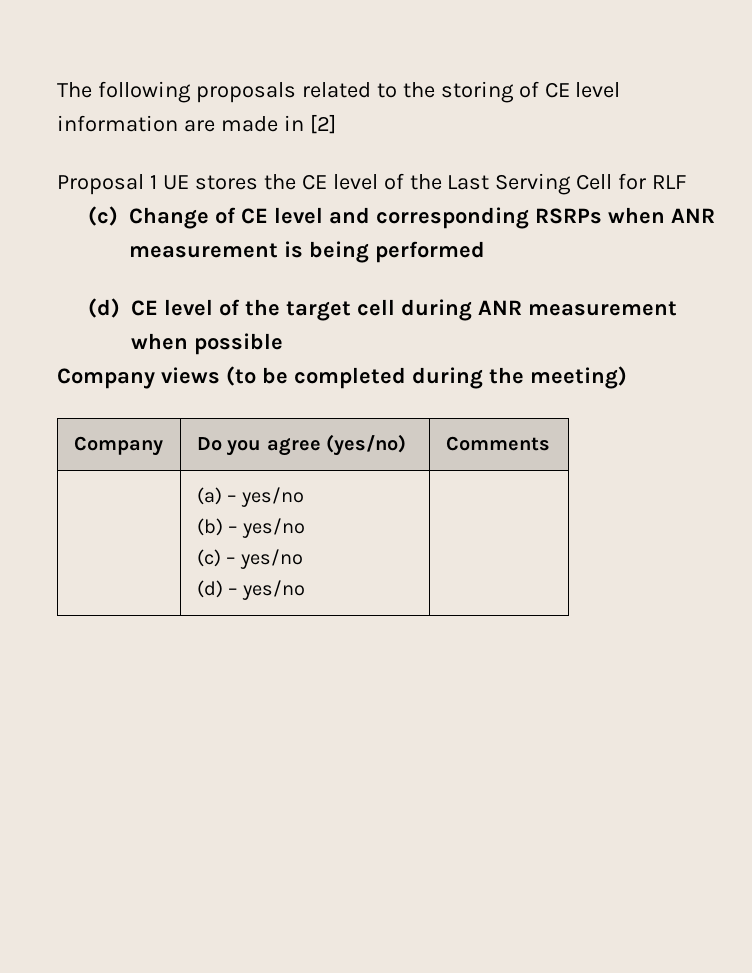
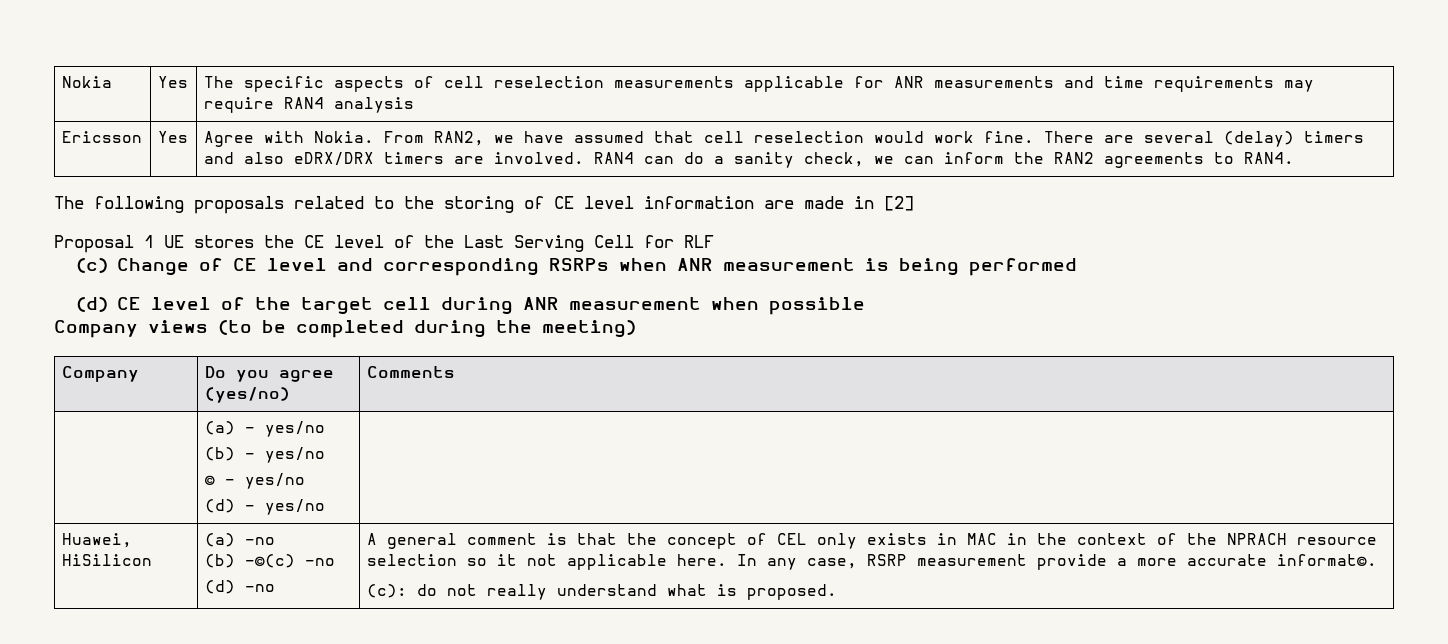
+ Nokia | Yes | The specific aspects of cell reselection measurements applicable for ANR measurements and time requirements may require RAN4 analysis
+ Ericsson | Yes | Agree with Nokia. From RAN2, we have assumed that cell reselection would work fine. There are several (delay) timers and also eDRX/DRX timers are involved. RAN4 can do a sanity check, we can inform the RAN2 agreements to RAN4.
  | (a) – yes/no
  (b) – yes/no
- (c) – yes/no
+ © – yes/no
+ Huawei, HiSilicon | (a) –no
+ (b) –©(c) –no
+ (d) –no | A general comment is that the concept of CEL only exists in MAC in the context of the NPRACH resource selection so it not applicable here. In any case, RSRP measurement provide a more accurate informat©.
+ (c): do not really understand what is proposed.

